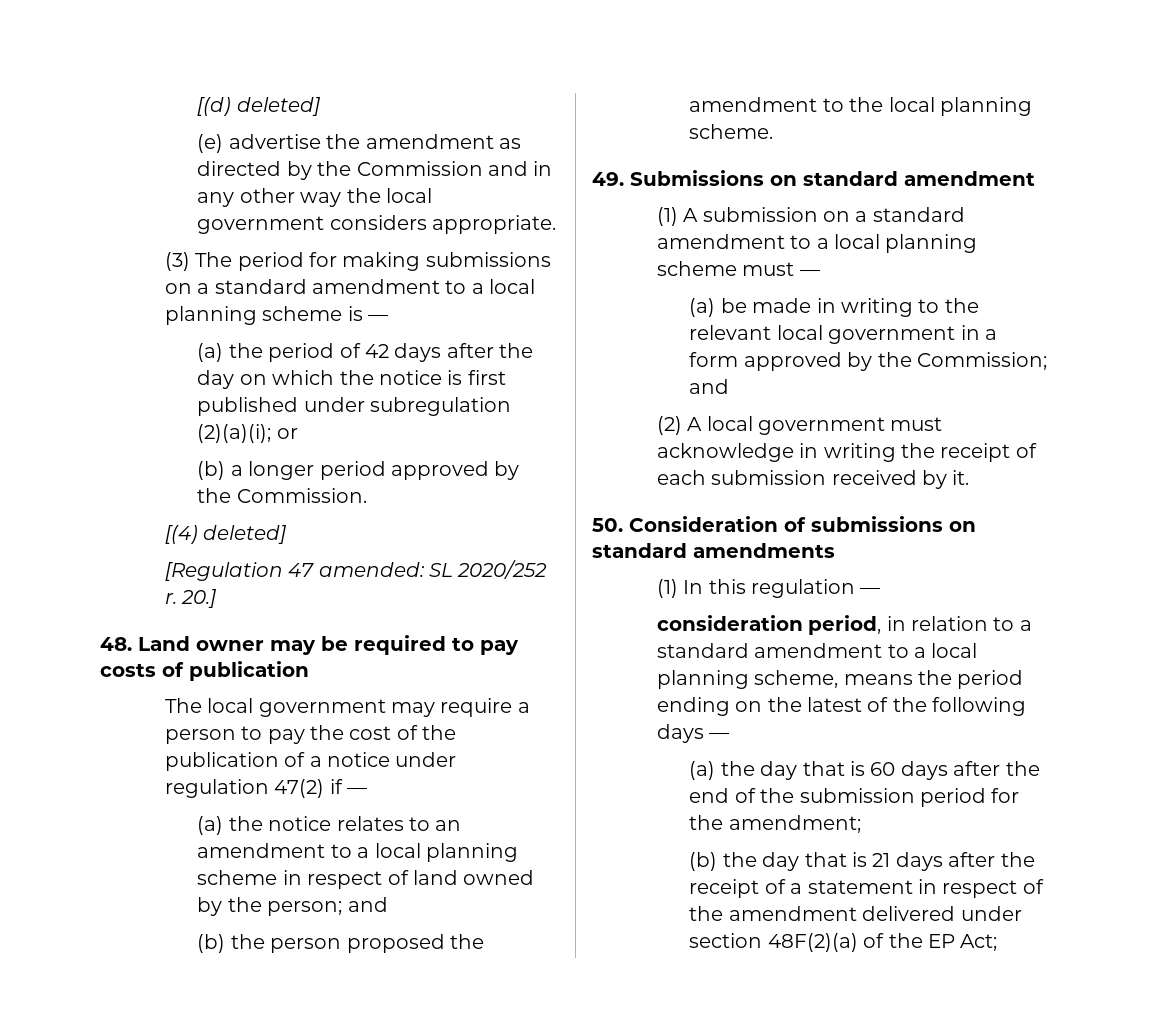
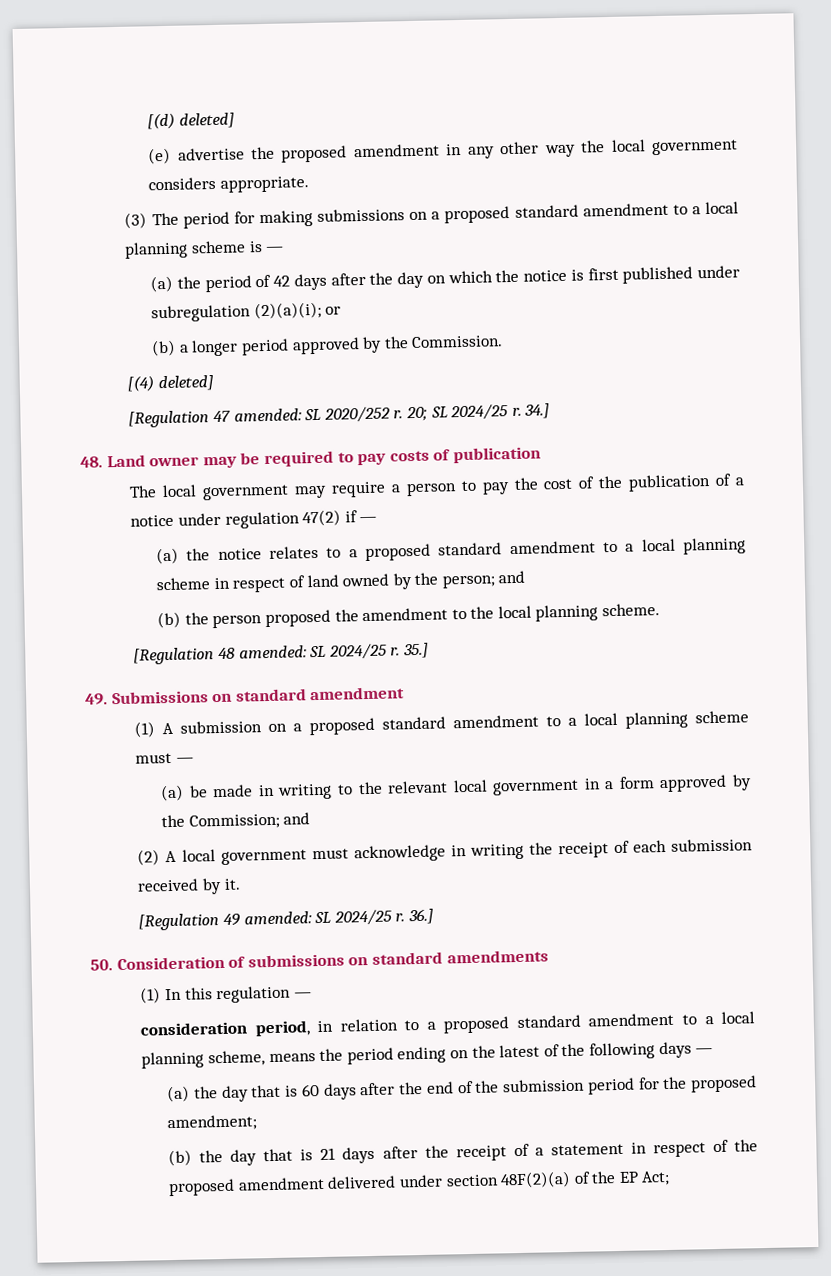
- (e) advertise the amendment as directed by the Commission and in any other way the local government considers appropriate.
+ (e) advertise the proposed amendment in any other way the local government considers appropriate.
- (3) The period for making submissions on a standard amendment to a local planning scheme is —
+ (3) The period for making submissions on a proposed standard amendment to a local planning scheme is —
- 20.]
+ 20; SL 2024/25 r. 34.]
- (a) the notice relates to an amendment to a local planning scheme in respect of land owned by the person; and
+ (a) the notice relates to a proposed standard amendment to a local planning scheme in respect of land owned by the person; and
+ [Regulation 48 amended: SL 2024/25 r. 35.]
- (1) A submission on a standard amendment to a local planning scheme must —
+ (1) A submission on a proposed standard amendment to a local planning scheme must —
+ [Regulation 49 amended: SL 2024/25 r. 36.]
- consideration period, in relation to a standard amendment to a local planning scheme, means the period ending on the latest of the following days —
+ consideration period, in relation to a proposed standard amendment to a local planning scheme, means the period ending on the latest of the following days —
- (a) the day that is 60 days after the end of the submission period for the amendment;
+ (a) the day that is 60 days after the end of the submission period for the proposed amendment;
- (b) the day that is 21 days after the receipt of a statement in respect of the amendment delivered under section 48F(2)(a) of the EP Act;
+ (b) the day that is 21 days after the receipt of a statement in respect of the proposed amendment delivered under section 48F(2)(a) of the EP Act;

